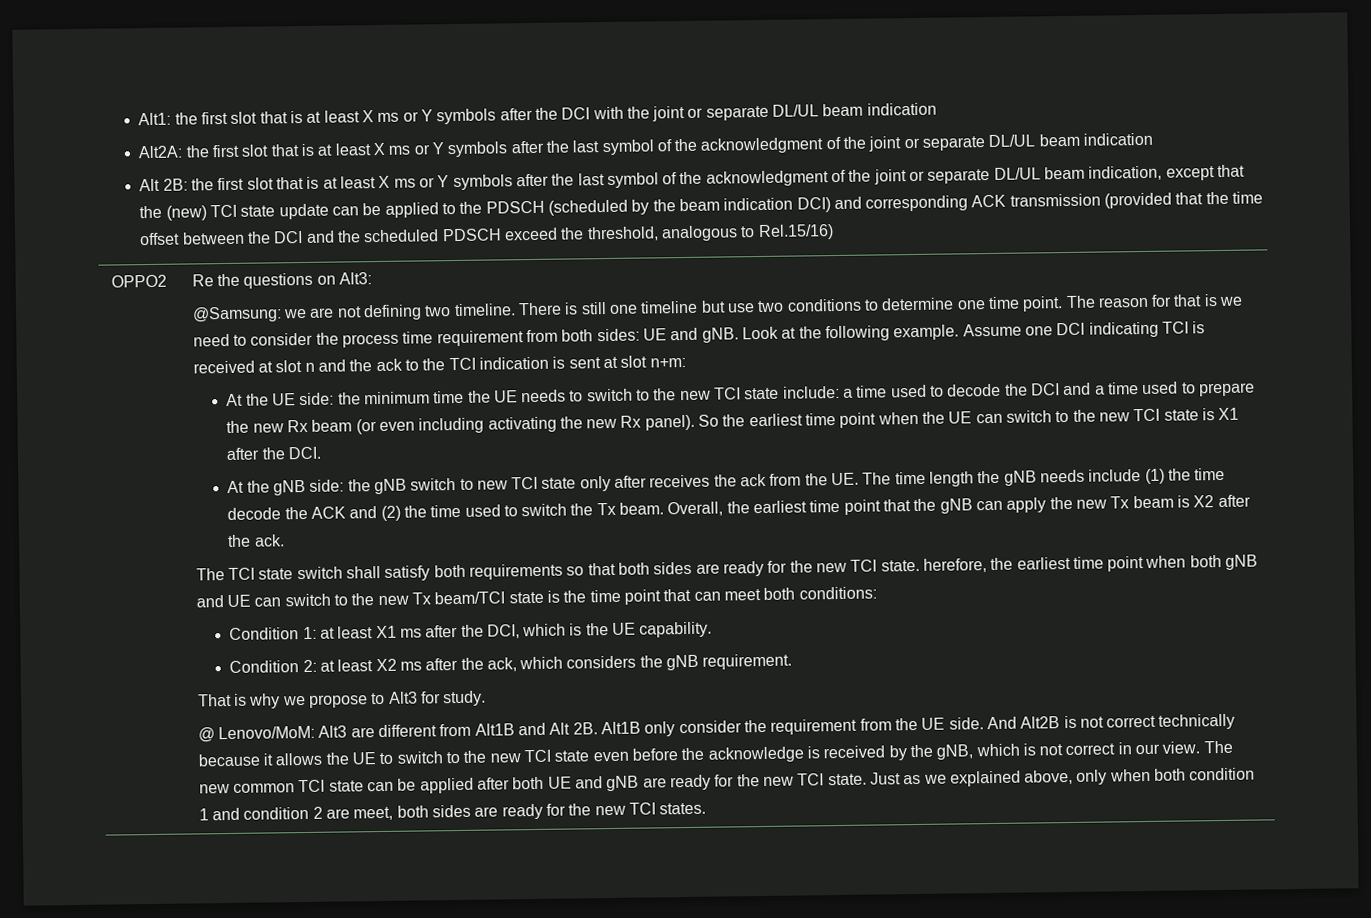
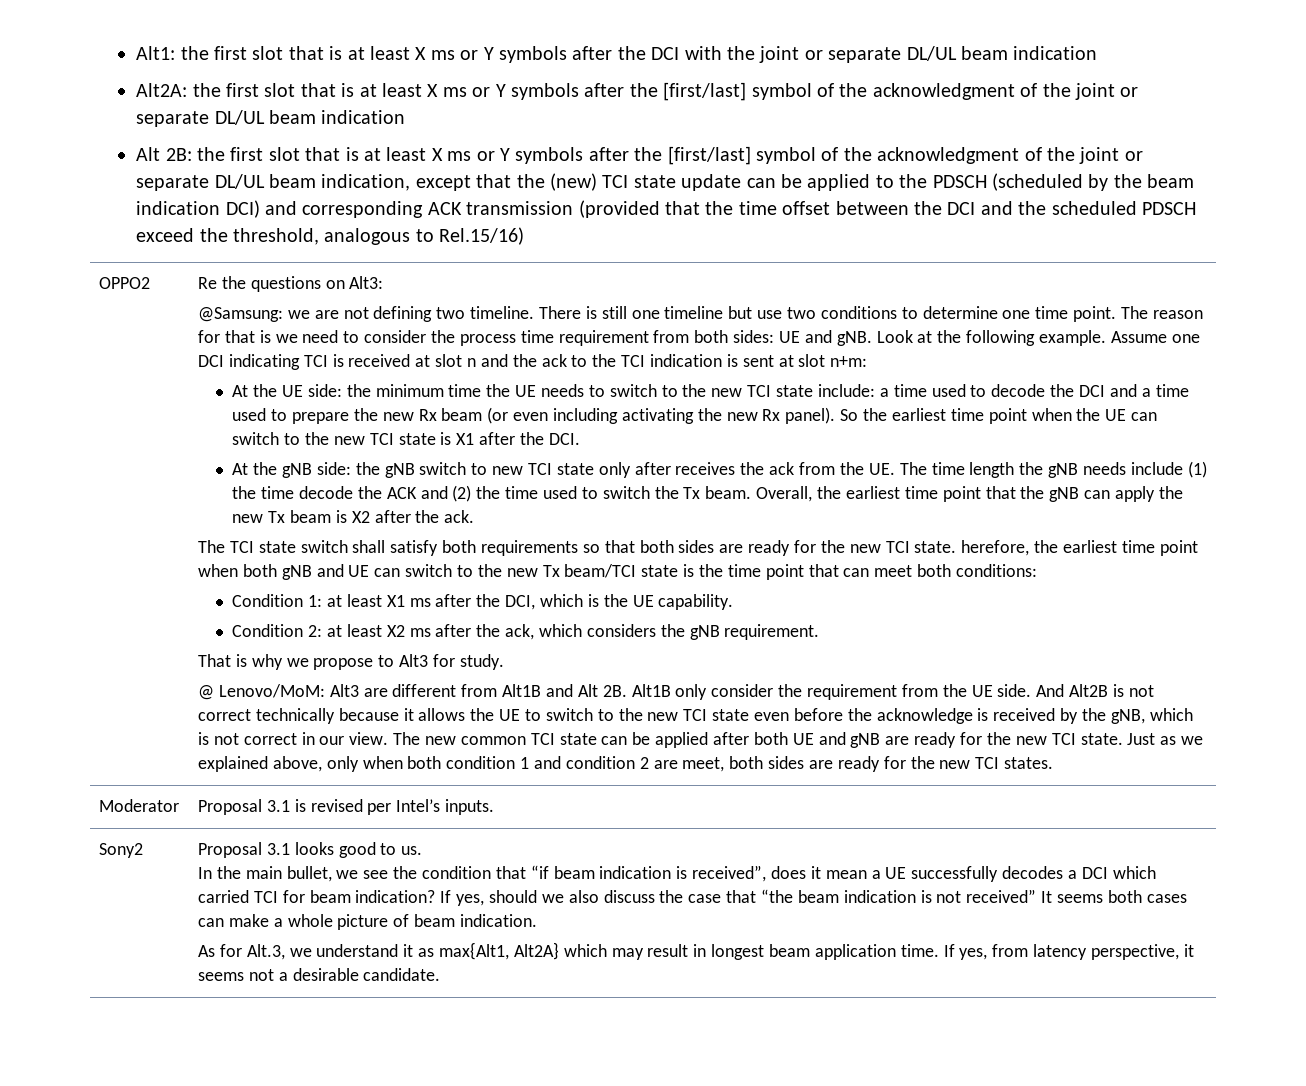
- Alt2A: the first slot that is at least X ms or Y symbols after the last symbol of the acknowledgment of the joint or separate DL/UL beam indication
+ Alt2A: the first slot that is at least X ms or Y symbols after the [first/last] symbol of the acknowledgment of the joint or separate DL/UL beam indication
- the first slot that is at least X ms or Y symbols after the last symbol of the acknowledgment of the joint or separate DL/UL beam indication, except that the (new) TCI state update can be applied to the PDSCH (scheduled by the beam indication DCI) and corresponding ACK transmission (provided that the time offset between the DCI and the scheduled PDSCH exceed the threshold, analogous to Rel.15/16)
+ the first slot that is at least X ms or Y symbols after the [first/last] symbol of the acknowledgment of the joint or separate DL/UL beam indication, except that the (new) TCI state update can be applied to the PDSCH (scheduled by the beam indication DCI) and corresponding ACK transmission (provided that the time offset between the DCI and the scheduled PDSCH exceed the threshold, analogous to Rel.15/16)
+ Moderator | Proposal 3.1 is revised per Intel’s inputs.
+ Sony2 | Proposal 3.1 looks good to us.
+ In the main bullet, we see the condition that “if beam indication is received”, does it mean a UE successfully decodes a DCI which carried TCI for beam indication? If yes, should we also discuss the case that “the beam indication is not received” It seems both cases can make a whole picture of beam indication.
+ As for Alt.3, we understand it as max{Alt1, Alt2A} which may result in longest beam application time. If yes, from latency perspective, it seems not a desirable candidate.

